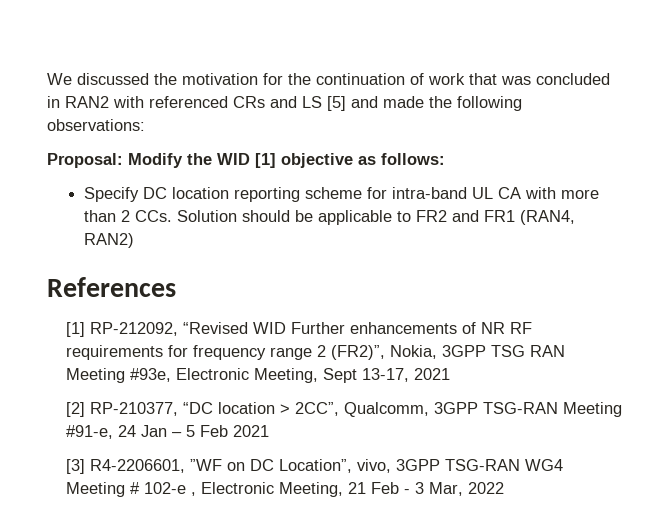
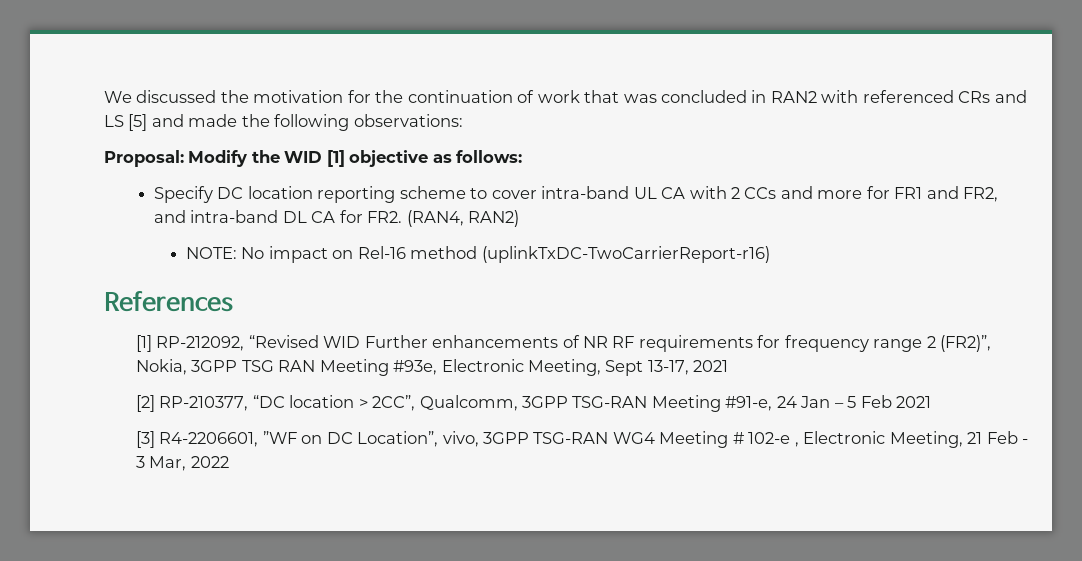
- Specify DC location reporting scheme for intra-band UL CA with more than 2 CCs. Solution should be applicable to FR2 and FR1 (RAN4, RAN2)
+ Specify DC location reporting scheme to cover intra-band UL CA with 2 CCs and more for FR1 and FR2, and intra-band DL CA for FR2. (RAN4, RAN2)
+ NOTE: No impact on Rel-16 method (uplinkTxDC-TwoCarrierReport-r16)

